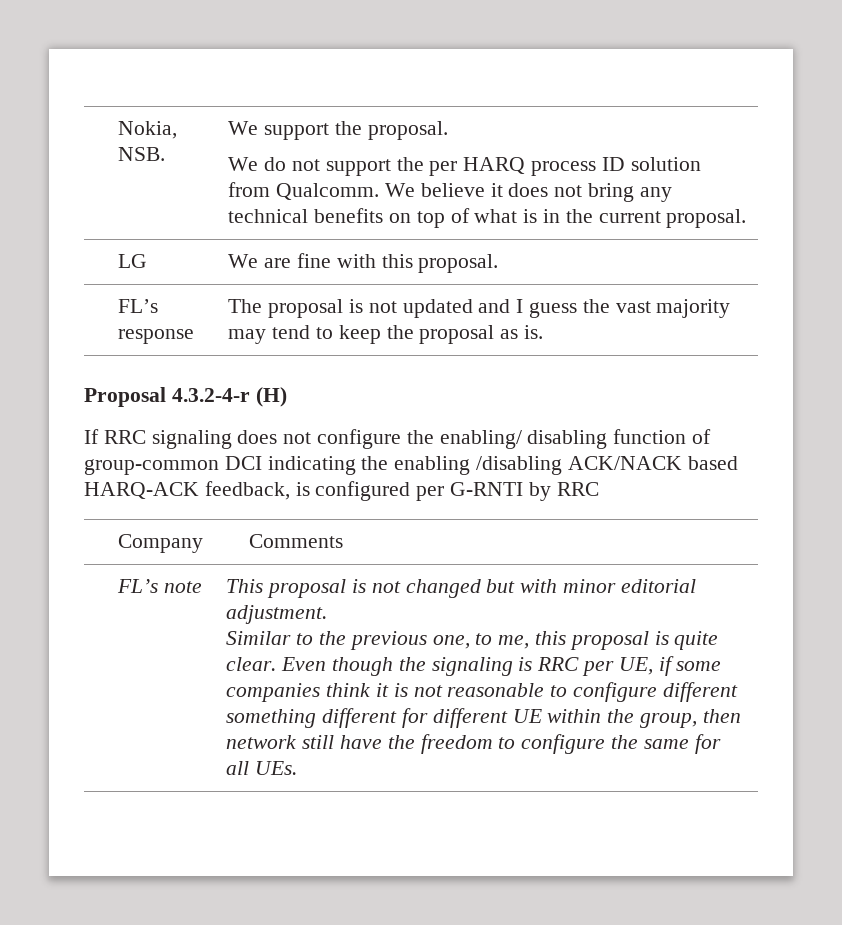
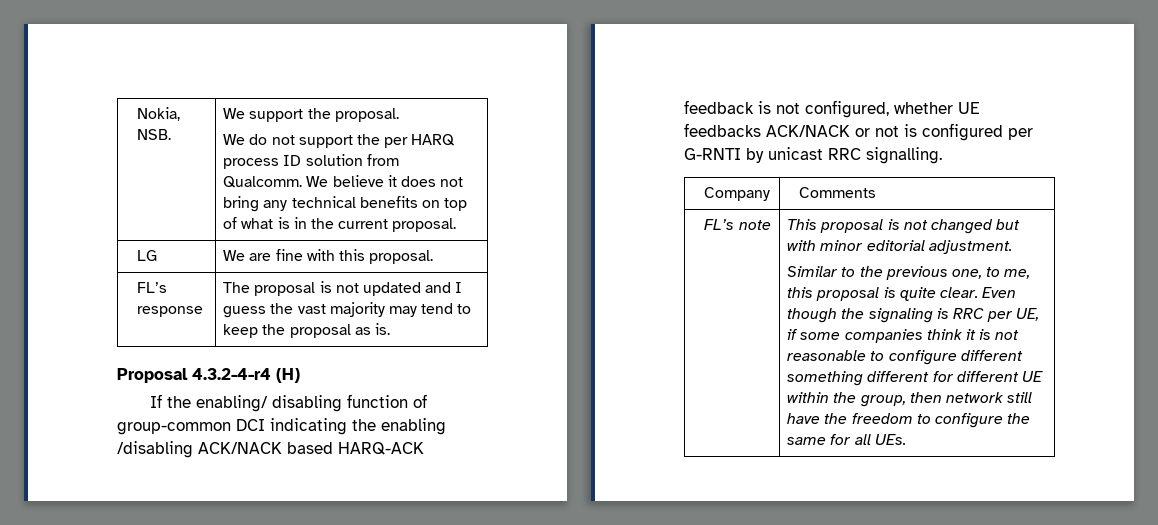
- Proposal 4.3.2-4-r (H)
+ Proposal 4.3.2-4-r4 (H)
- If RRC signaling does not configure the enabling/ disabling function of group-common DCI indicating the enabling /disabling ACK/NACK based HARQ-ACK feedback, is configured per G-RNTI by RRC
+ If the enabling/ disabling function of group-common DCI indicating the enabling /disabling ACK/NACK based HARQ-ACK feedback is not configured, whether UE feedbacks ACK/NACK or not is configured per G-RNTI by unicast RRC signalling.

